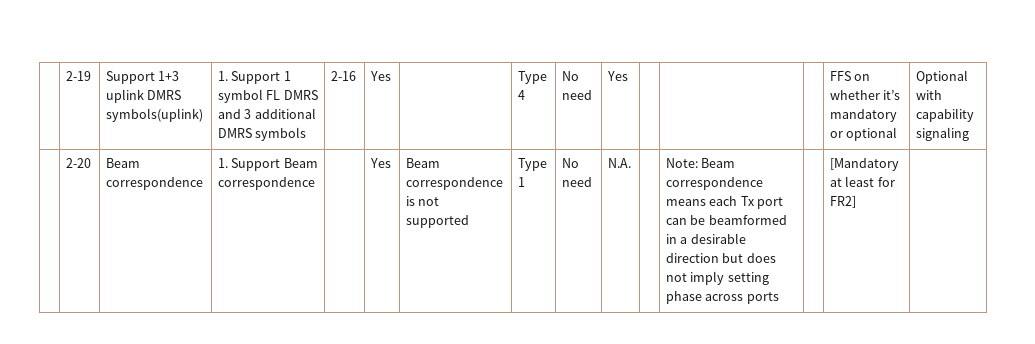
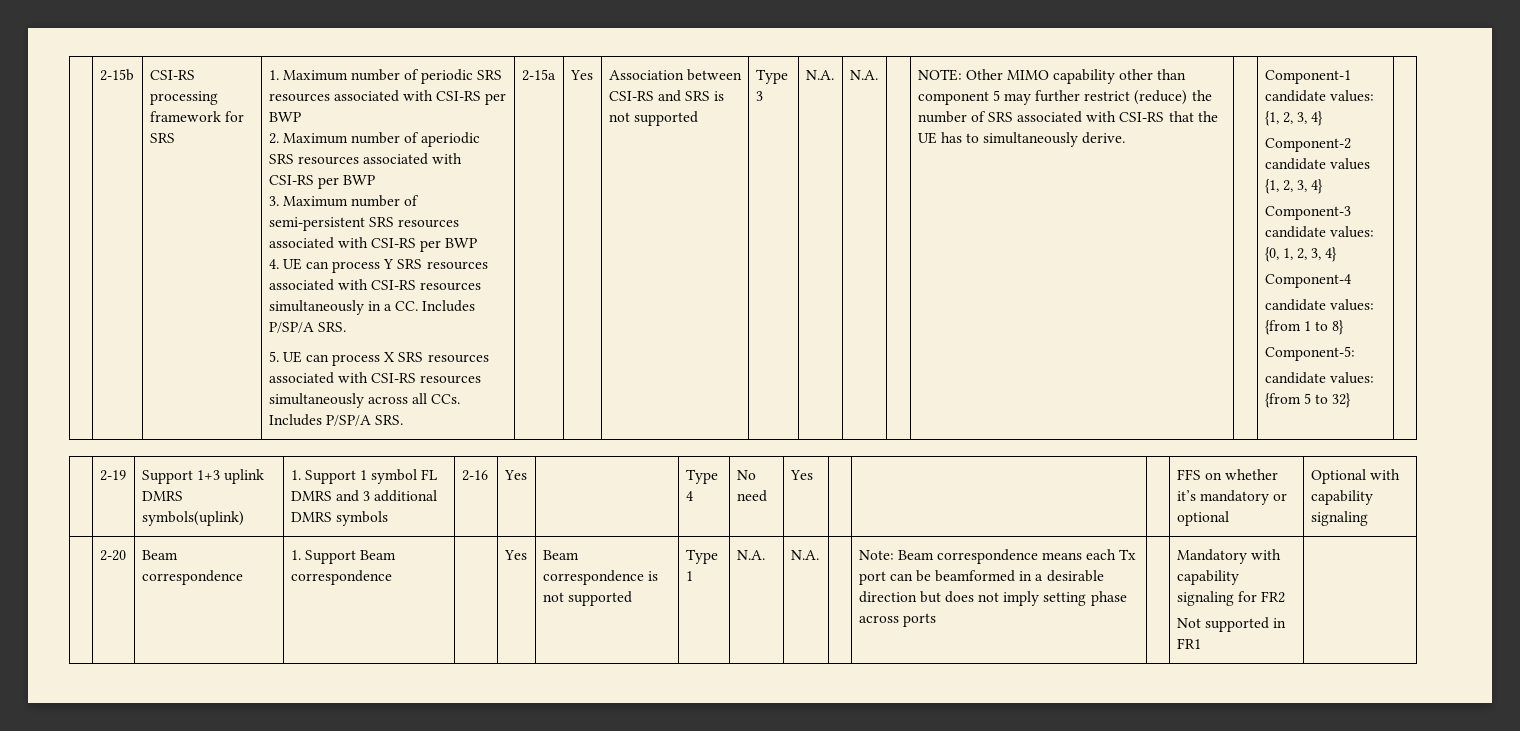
+ 2-15b | CSI-RS processing framework for SRS | 1. Maximum number of periodic SRS resources associated with CSI-RS per BWP
+ 2. Maximum number of aperiodic SRS resources associated with CSI-RS per BWP
+ 3. Maximum number of semi-persistent SRS resources associated with CSI-RS per BWP
+ 4. UE can process Y SRS resources associated with CSI-RS resources simultaneously in a CC. Includes P/SP/A SRS.
+ 5. UE can process X SRS resources associated with CSI-RS resources simultaneously across all CCs. Includes P/SP/A SRS. | 2-15a | Yes | Association between CSI-RS and SRS is not supported | Type 3 | N.A. | N.A. | | NOTE: Other MIMO capability other than component 5 may further restrict (reduce) the number of SRS associated with CSI-RS that the UE has to simultaneously derive. | | Component-1 candidate values: {1, 2, 3, 4}
+ Component-2 candidate values {1, 2, 3, 4}
+ Component-3 candidate values: {0, 1, 2, 3, 4}
+ Component-4
+ candidate values: {from 1 to 8}
+ Component-5:
+ candidate values: {from 5 to 32}
- Type 1 | No need
+ Type 1 | N.A.
- [Mandatory at least for FR2]
+ Mandatory with capability signaling for FR2
+ Not supported in FR1

